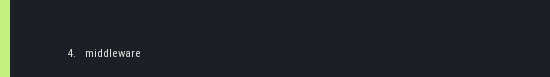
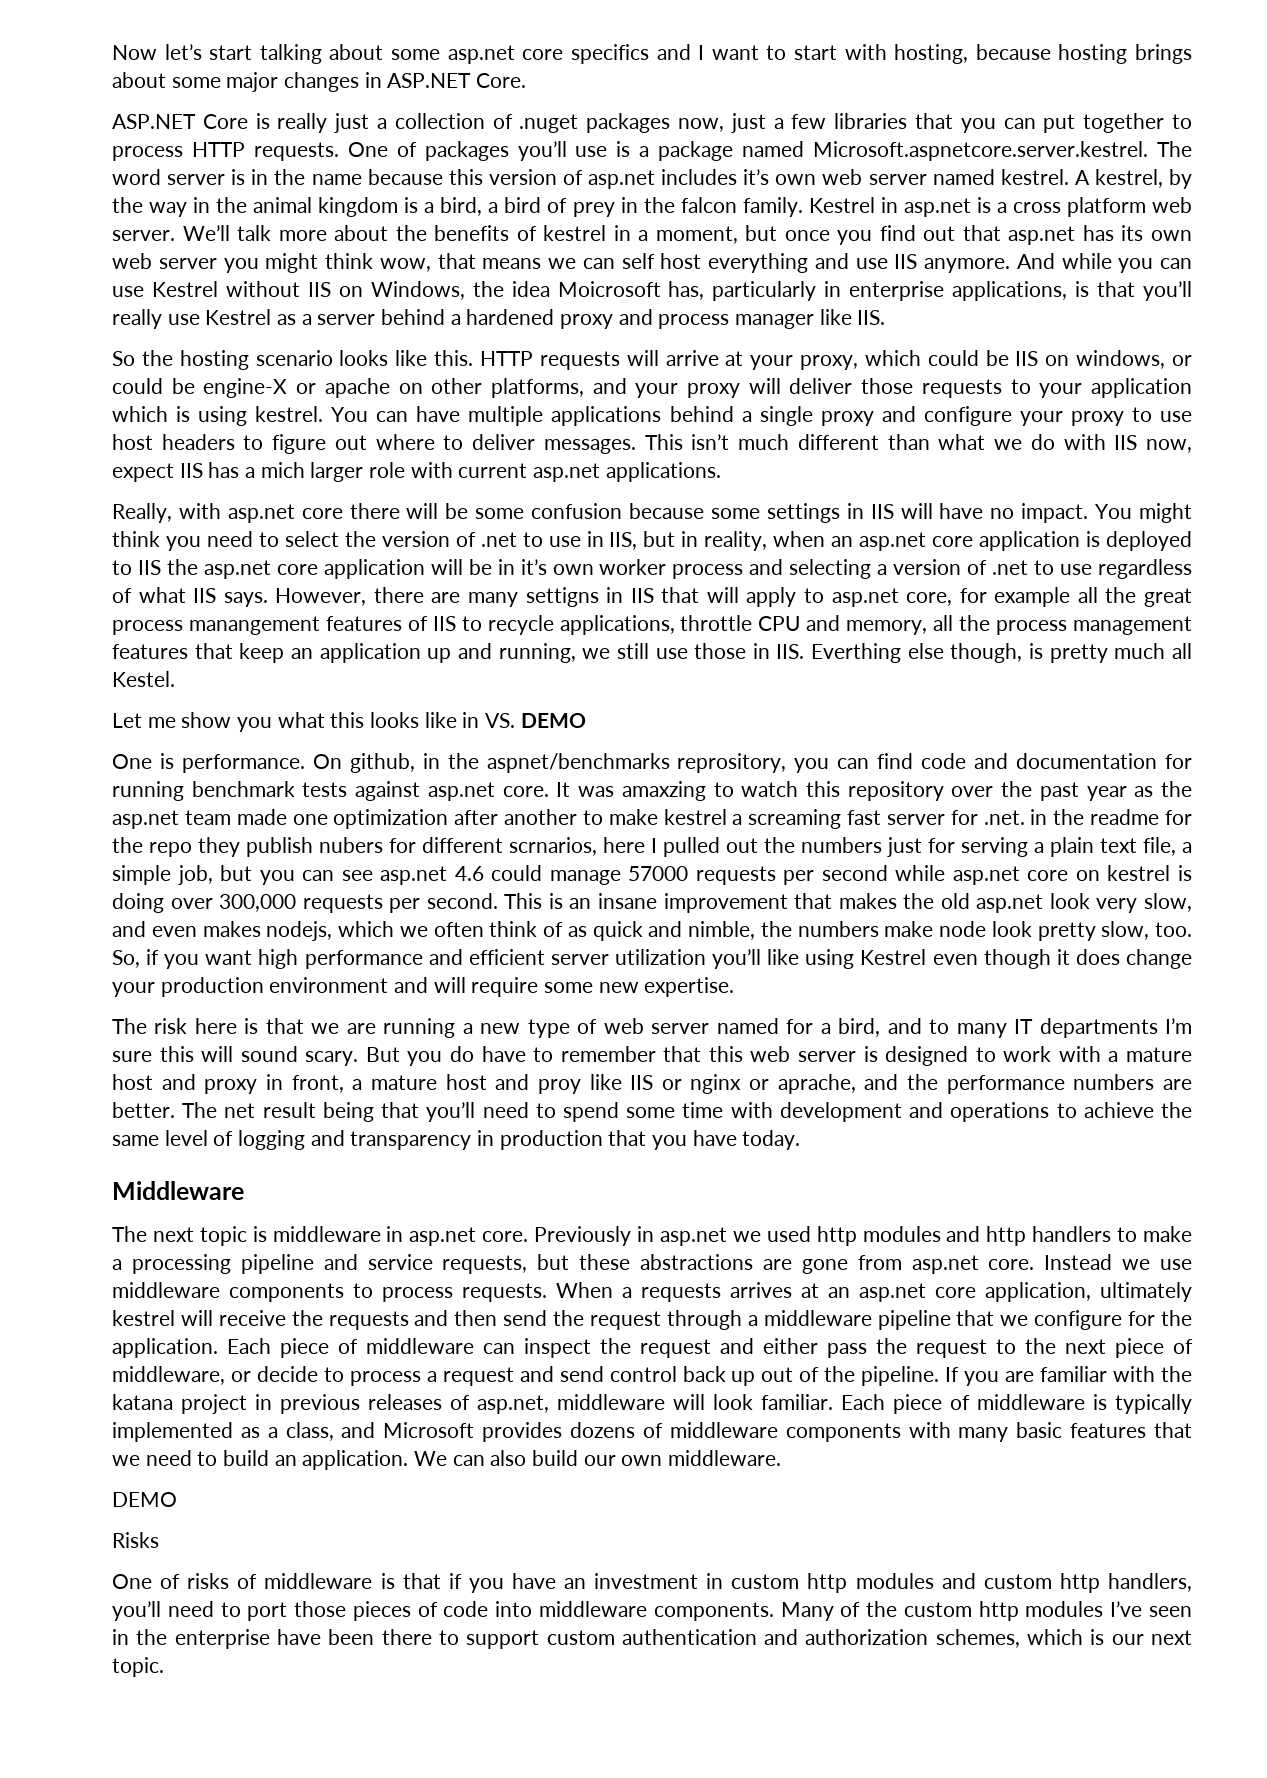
- 4. middleware
+ Now let’s start talking about some asp.net core specifics and I want to start with hosting, because hosting brings about some major changes in ASP.NET Core.
+ ASP.NET Core is really just a collection of .nuget packages now, just a few libraries that you can put together to process HTTP requests. One of packages you’ll use is a package named Microsoft.aspnetcore.server.kestrel. The word server is in the name because this version of asp.net includes it’s own web server named kestrel. A kestrel, by the way in the animal kingdom is a bird, a bird of prey in the falcon family. Kestrel in asp.net is a cross platform web server. We’ll talk more about the benefits of kestrel in a moment, but once you find out that asp.net has its own web server you might think wow, that means we can self host everything and use IIS anymore. And while you can use Kestrel without IIS on Windows, the idea Moicrosoft has, particularly in enterprise applications, is that you’ll really use Kestrel as a server behind a hardened proxy and process manager like IIS.
+ So the hosting scenario looks like this. HTTP requests will arrive at your proxy, which could be IIS on windows, or could be engine-X or apache on other platforms, and your proxy will deliver those requests to your application which is using kestrel. You can have multiple applications behind a single proxy and configure your proxy to use host headers to figure out where to deliver messages. This isn’t much different than what we do with IIS now, expect IIS has a mich larger role with current asp.net applications.
+ Really, with asp.net core there will be some confusion because some settings in IIS will have no impact. You might think you need to select the version of .net to use in IIS, but in reality, when an asp.net core application is deployed to IIS the asp.net core application will be in it’s own worker process and selecting a version of .net to use regardless of what IIS says. However, there are many settigns in IIS that will apply to asp.net core, for example all the great process manangement features of IIS to recycle applications, throttle CPU and memory, all the process management features that keep an application up and running, we still use those in IIS. Everthing else though, is pretty much all Kestel.
+ Let me show you what this looks like in VS. DEMO
+ One is performance. On github, in the aspnet/benchmarks reprository, you can find code and documentation for running benchmark tests against asp.net core. It was amaxzing to watch this repository over the past year as the asp.net team made one optimization after another to make kestrel a screaming fast server for .net. in the readme for the repo they publish nubers for different scrnarios, here I pulled out the numbers just for serving a plain text file, a simple job, but you can see asp.net 4.6 could manage 57000 requests per second while asp.net core on kestrel is doing over 300,000 requests per second. This is an insane improvement that makes the old asp.net look very slow, and even makes nodejs, which we often think of as quick and nimble, the numbers make node look pretty slow, too. So, if you want high performance and efficient server utilization you’ll like using Kestrel even though it does change your production environment and will require some new expertise.
+ The risk here is that we are running a new type of web server named for a bird, and to many IT departments I’m sure this will sound scary. But you do have to remember that this web server is designed to work with a mature host and proxy in front, a mature host and proy like IIS or nginx or aprache, and the performance numbers are better. The net result being that you’ll need to spend some time with development and operations to achieve the same level of logging and transparency in production that you have today.
+ Middleware
+ The next topic is middleware in asp.net core. Previously in asp.net we used http modules and http handlers to make a processing pipeline and service requests, but these abstractions are gone from asp.net core. Instead we use middleware components to process requests. When a requests arrives at an asp.net core application, ultimately kestrel will receive the requests and then send the request through a middleware pipeline that we configure for the application. Each piece of middleware can inspect the request and either pass the request to the next piece of middleware, or decide to process a request and send control back up out of the pipeline. If you are familiar with the katana project in previous releases of asp.net, middleware will look familiar. Each piece of middleware is typically implemented as a class, and Microsoft provides dozens of middleware components with many basic features that we need to build an application. We can also build our own middleware.
+ DEMO
+ Risks
+ One of risks of middleware is that if you have an investment in custom http modules and custom http handlers, you’ll need to port those pieces of code into middleware components. Many of the custom http modules I’ve seen in the enterprise have been there to support custom authentication and authorization schemes, which is our next topic.

